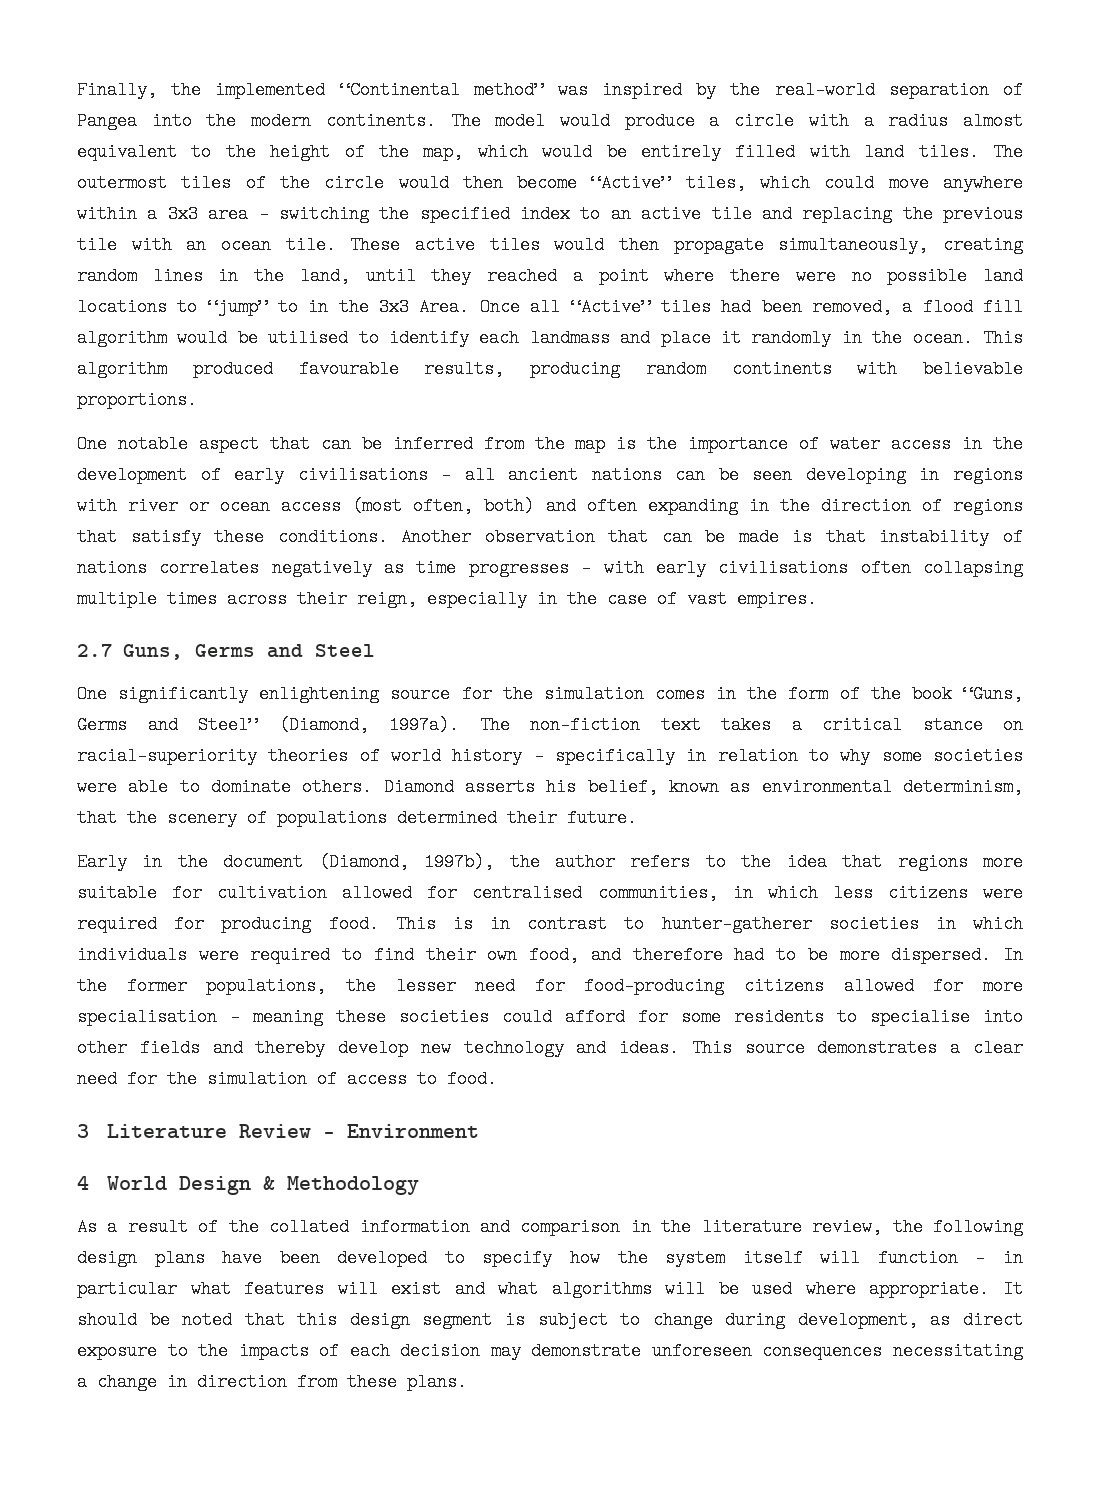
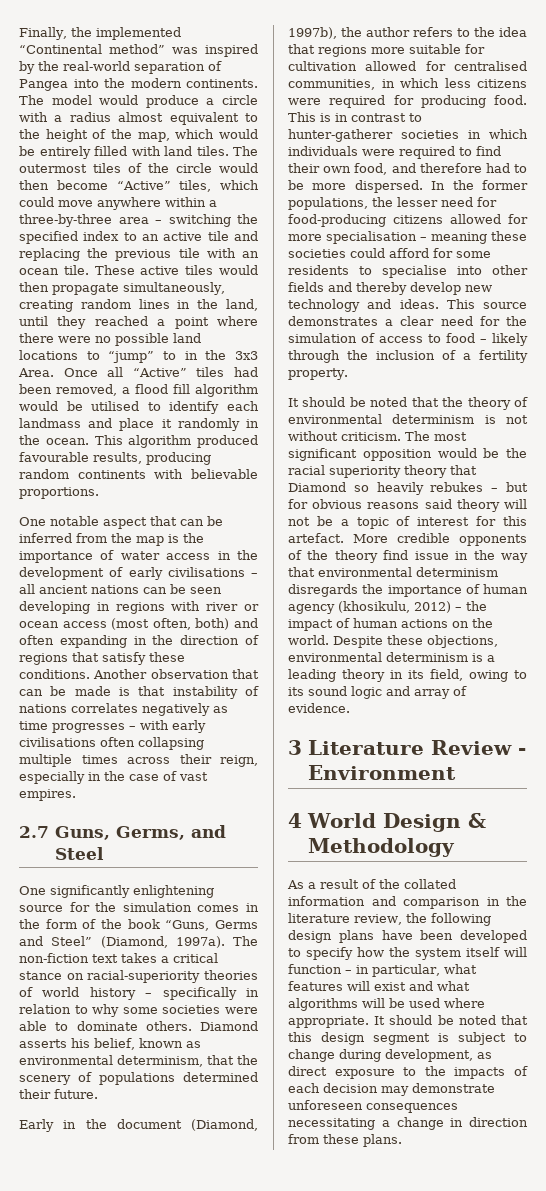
- The outermost tiles of the circle would then become “Active” tiles, which could move anywhere within a 3x3 area – switching the specified index to an active tile and replacing the previous tile with an ocean tile.
+ The outermost tiles of the circle would then become “Active” tiles, which could move anywhere within a three-by-three area – switching the specified index to an active tile and replacing the previous tile with an ocean tile.
- 2.7 Guns, Germs and Steel
+ 2.7 Guns, Germs, and Steel
- This source demonstrates a clear need for the simulation of access to food.
+ This source demonstrates a clear need for the simulation of access to food – likely through the inclusion of a fertility property.
+ It should be noted that the theory of environmental determinism is not without criticism. The most significant opposition would be the racial superiority theory that Diamond so heavily rebukes – but for obvious reasons said theory will not be a topic of interest for this artefact. More credible opponents of the theory find issue in the way that environmental determinism disregards the importance of human agency (khosikulu, 2012) – the impact of human actions on the world. Despite these objections, environmental determinism is a leading theory in its field, owing to its sound logic and array of evidence.
- As a result of the collated information and comparison in the literature review, the following design plans have been developed to specify how the system itself will function – in particular what features will exist and what algorithms will be used where appropriate.
+ As a result of the collated information and comparison in the literature review, the following design plans have been developed to specify how the system itself will function – in particular, what features will exist and what algorithms will be used where appropriate.

